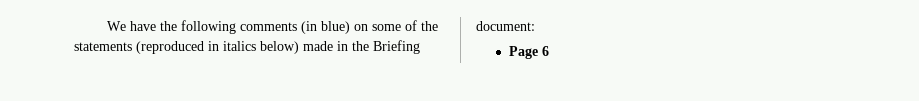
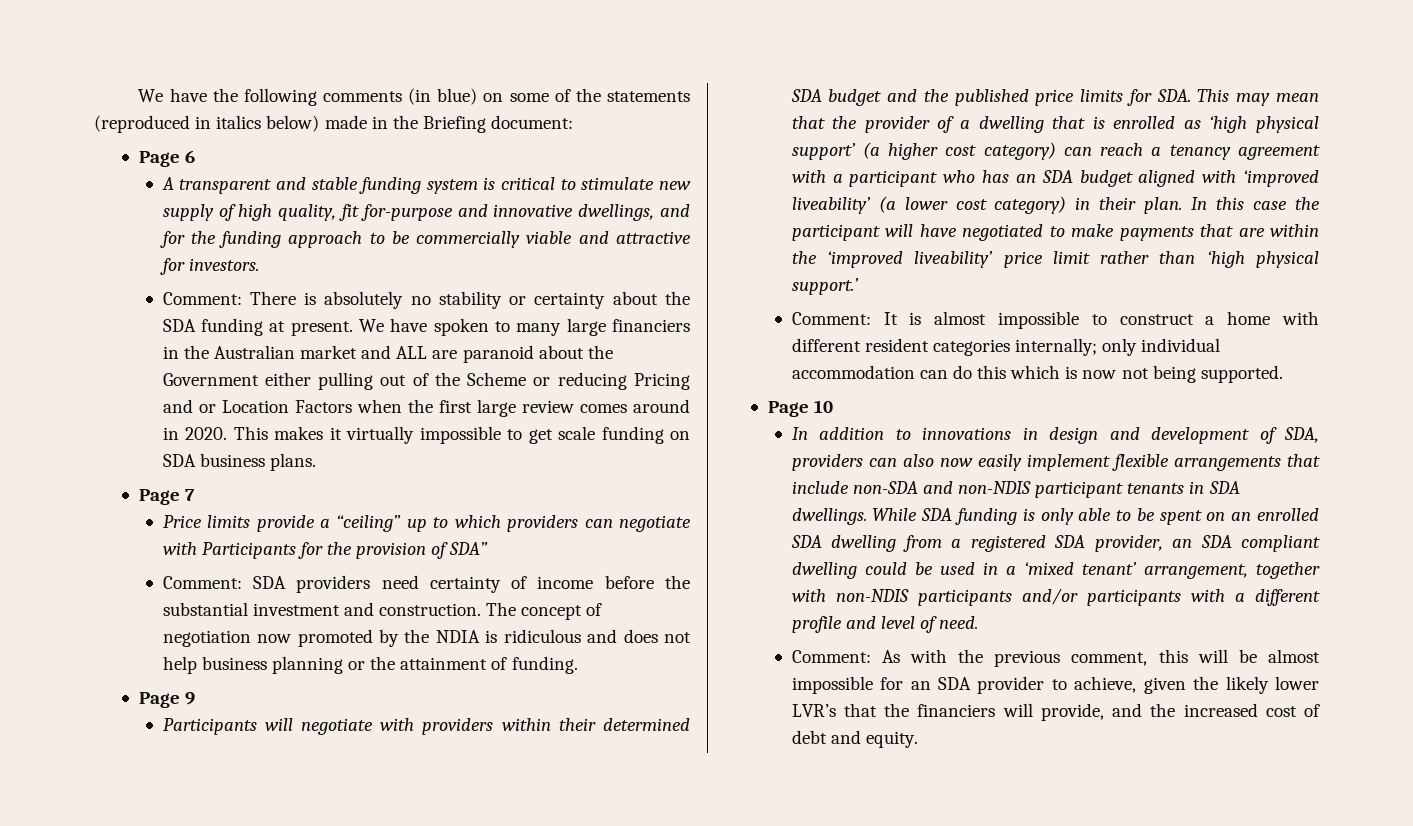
+ A transparent and stable funding system is critical to stimulate new supply of high quality, fit for-purpose and innovative dwellings, and for the funding approach to be commercially viable and attractive for investors.
+ Comment: There is absolutely no stability or certainty about the SDA funding at present. We have spoken to many large financiers in the Australian market and ALL are paranoid about the Government either pulling out of the Scheme or reducing Pricing and or Location Factors when the first large review comes around in 2020. This makes it virtually impossible to get scale funding on SDA business plans.
+ Page 7
+ Price limits provide a “ceiling” up to which providers can negotiate with Participants for the provision of SDA”
+ Comment: SDA providers need certainty of income before the substantial investment and construction. The concept of negotiation now promoted by the NDIA is ridiculous and does not help business planning or the attainment of funding.
+ Page 9
+ Participants will negotiate with providers within their determined SDA budget and the published price limits for SDA. This may mean that the provider of a dwelling that is enrolled as ‘high physical support’ (a higher cost category) can reach a tenancy agreement with a participant who has an SDA budget aligned with ‘improved liveability’ (a lower cost category) in their plan. In this case the participant will have negotiated to make payments that are within the ‘improved liveability’ price limit rather than ‘high physical support.’
+ Comment: It is almost impossible to construct a home with different resident categories internally; only individual accommodation can do this which is now not being supported.
+ Page 10
+ In addition to innovations in design and development of SDA, providers can also now easily implement flexible arrangements that include non-SDA and non-NDIS participant tenants in SDA dwellings. While SDA funding is only able to be spent on an enrolled SDA dwelling from a registered SDA provider, an SDA compliant dwelling could be used in a ‘mixed tenant’ arrangement, together with non-NDIS participants and/or participants with a different profile and level of need.
+ Comment: As with the previous comment, this will be almost impossible for an SDA provider to achieve, given the likely lower LVR’s that the financiers will provide, and the increased cost of debt and equity.

